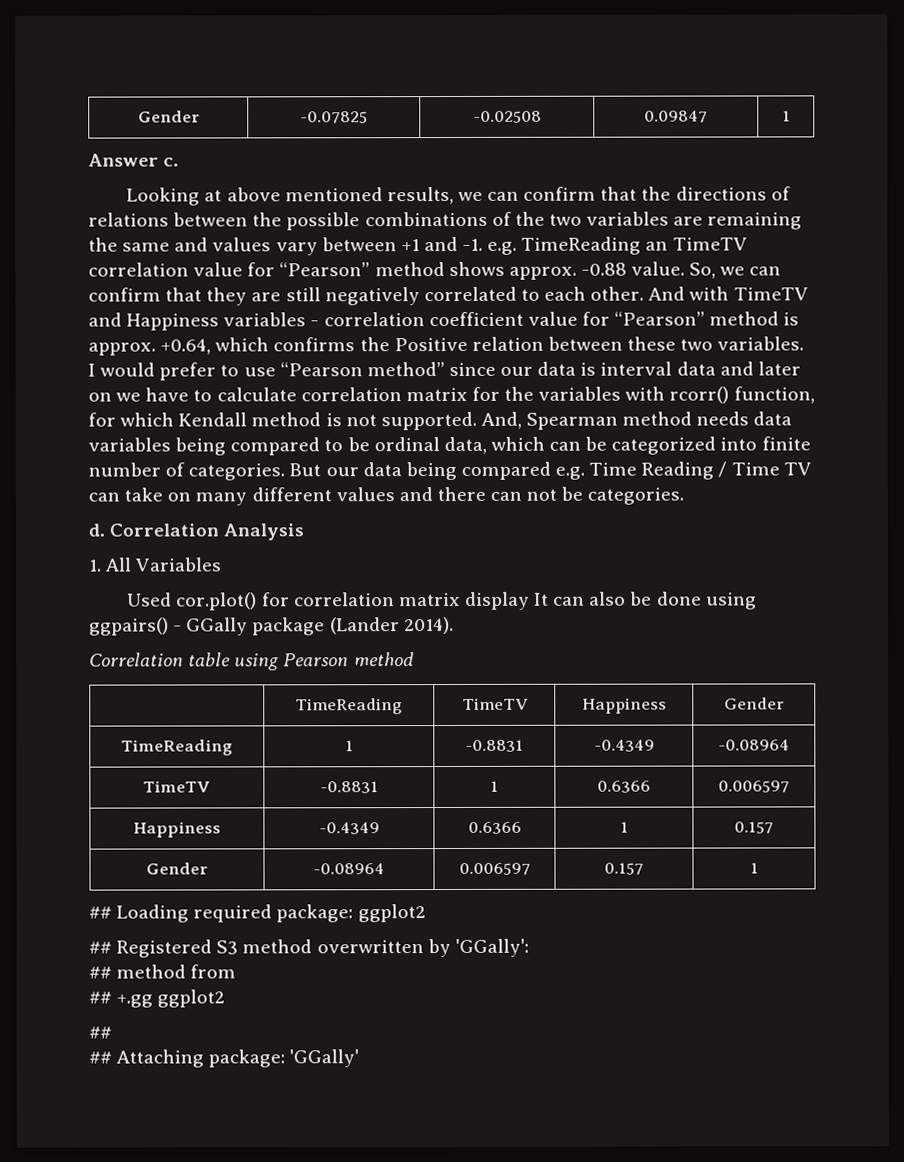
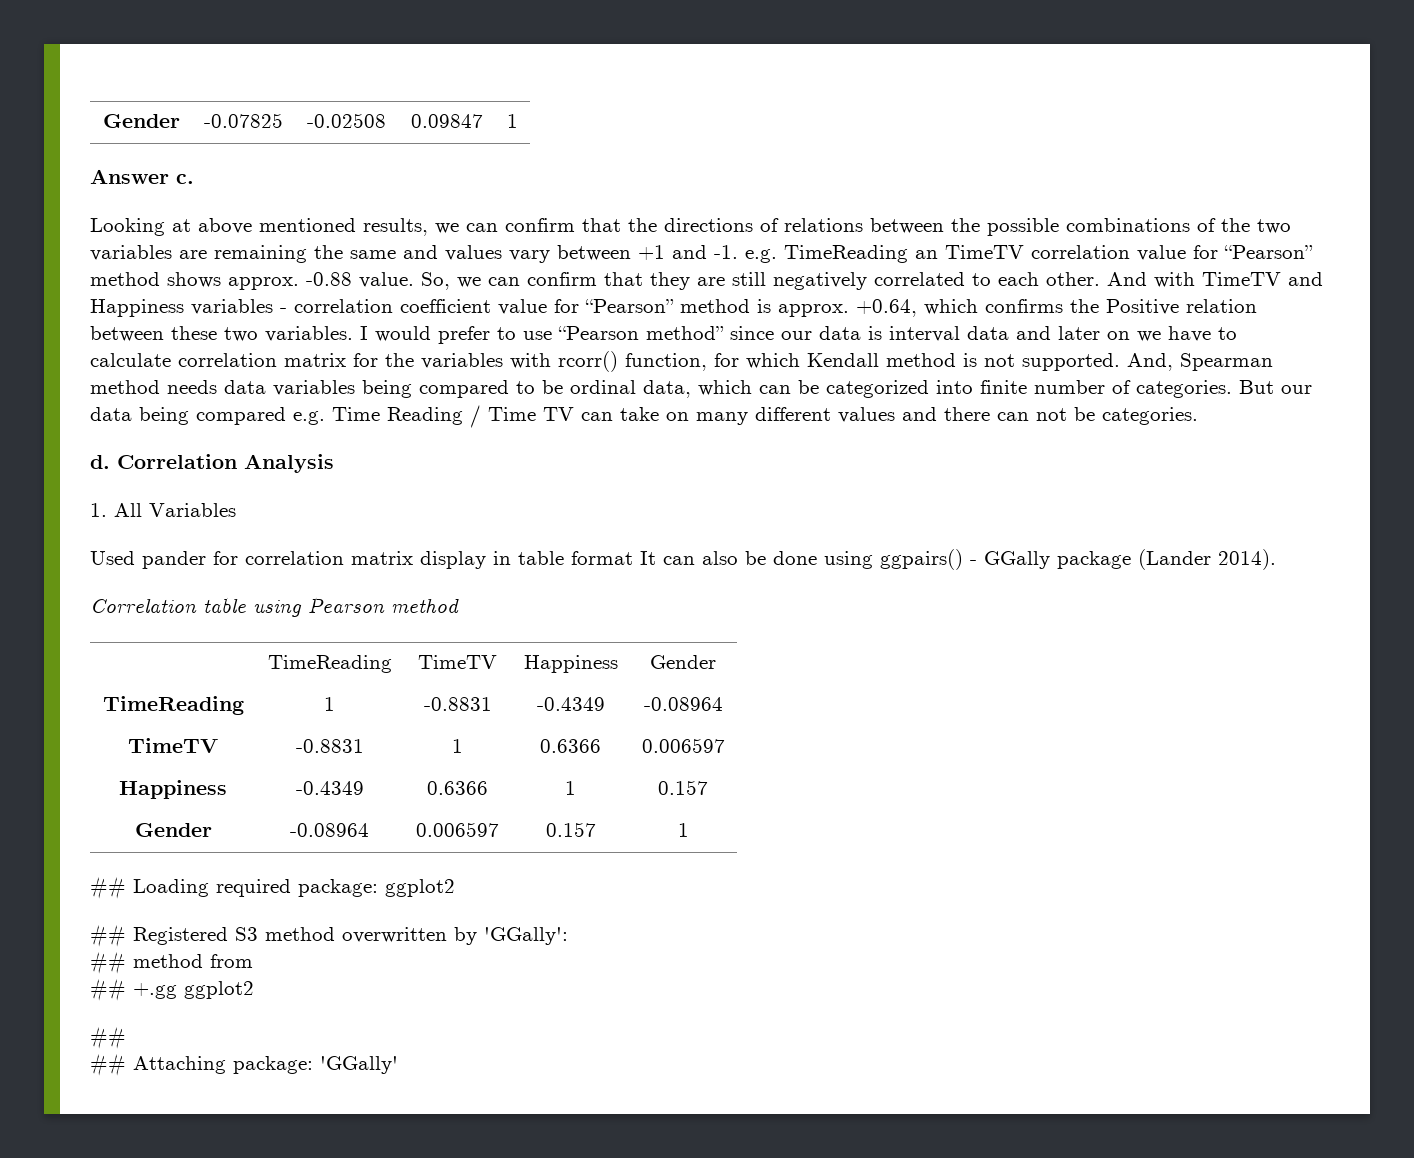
- Used cor.plot() for correlation matrix display It can also be done using ggpairs() - GGally package (Lander 2014).
+ Used pander for correlation matrix display in table format It can also be done using ggpairs() - GGally package (Lander 2014).

